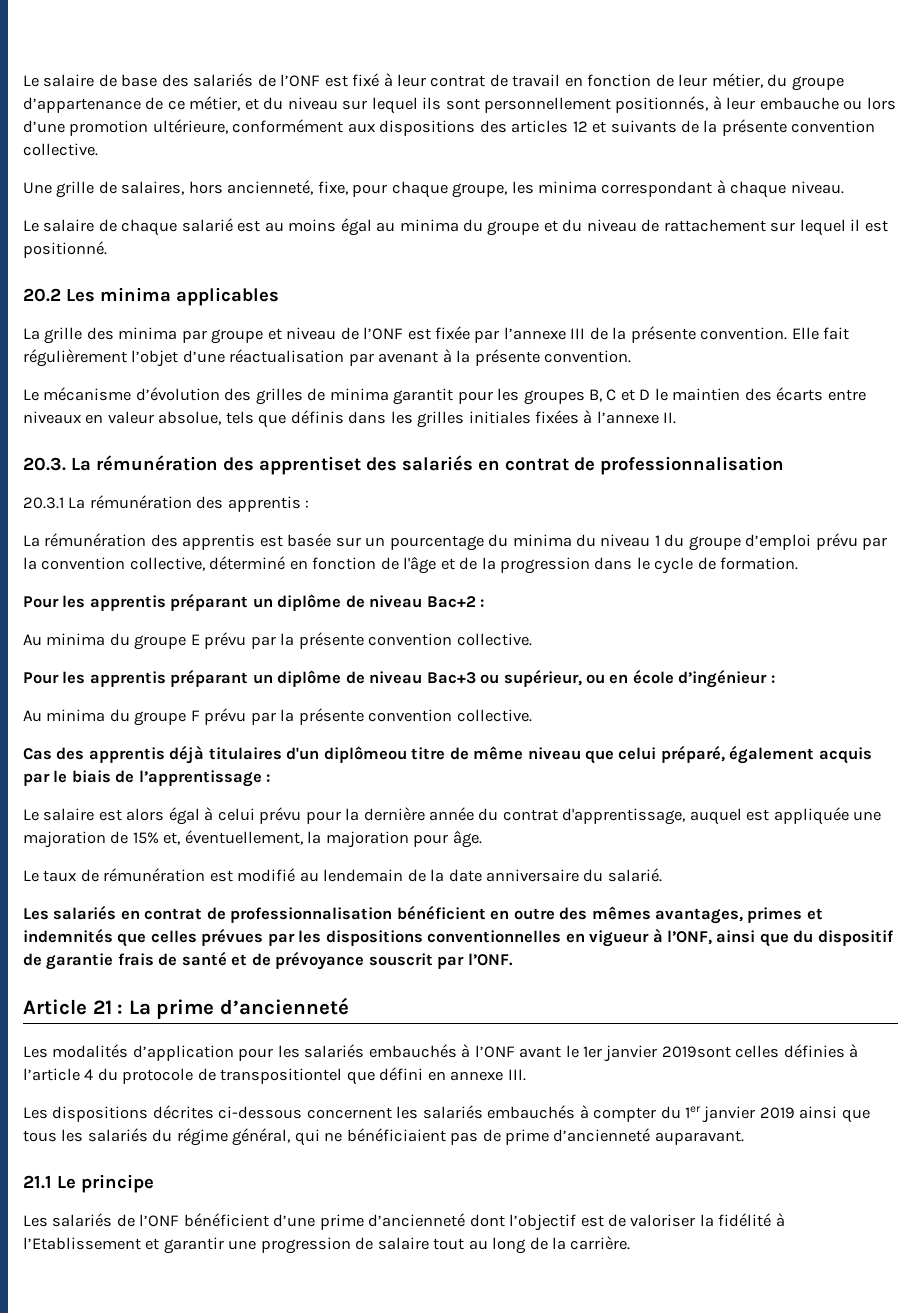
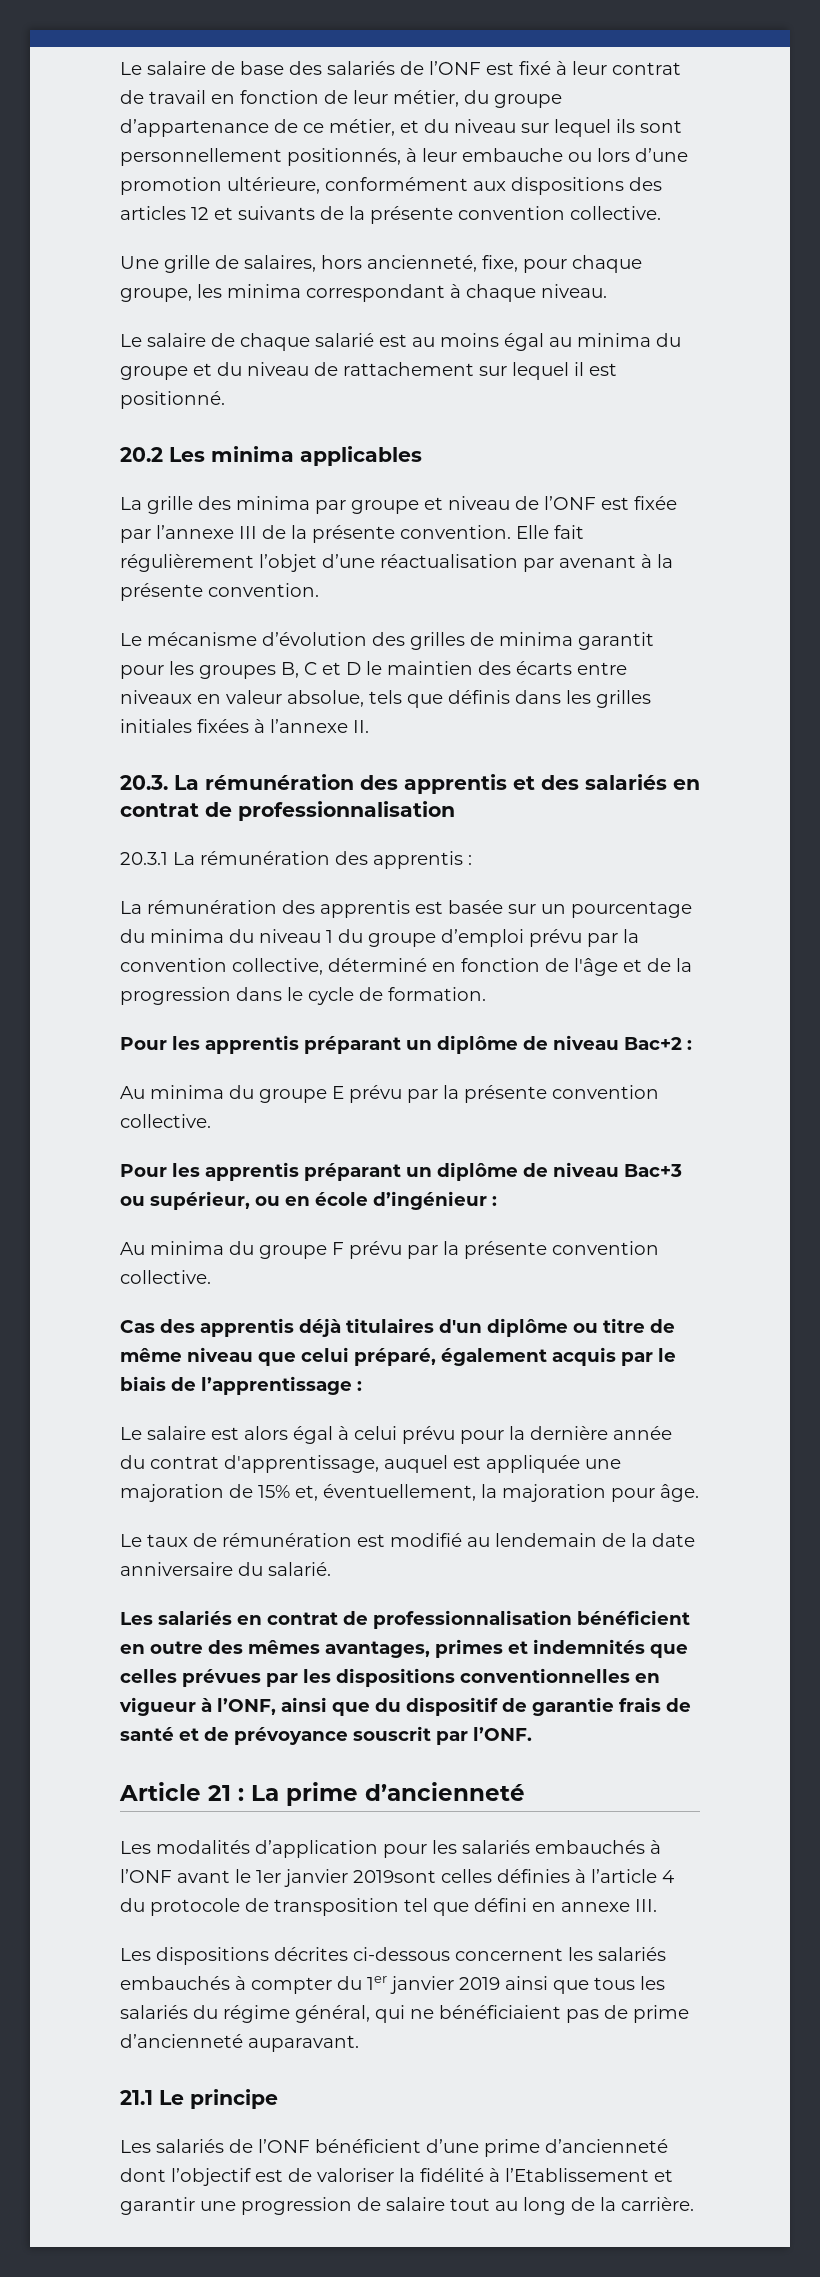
- 20.3. La rémunération des apprentiset des salariés en contrat de professionnalisation
+ 20.3. La rémunération des apprentis et des salariés en contrat de professionnalisation
- Cas des apprentis déjà titulaires d'un diplômeou titre de même niveau que celui préparé, également acquis par le biais de l’apprentissage :
+ Cas des apprentis déjà titulaires d'un diplôme ou titre de même niveau que celui préparé, également acquis par le biais de l’apprentissage :
- Les modalités d’application pour les salariés embauchés à l’ONF avant le 1er janvier 2019sont celles définies à l’article 4 du protocole de transpositiontel que défini en annexe III.
+ Les modalités d’application pour les salariés embauchés à l’ONF avant le 1er janvier 2019sont celles définies à l’article 4 du protocole de transposition tel que défini en annexe III.

